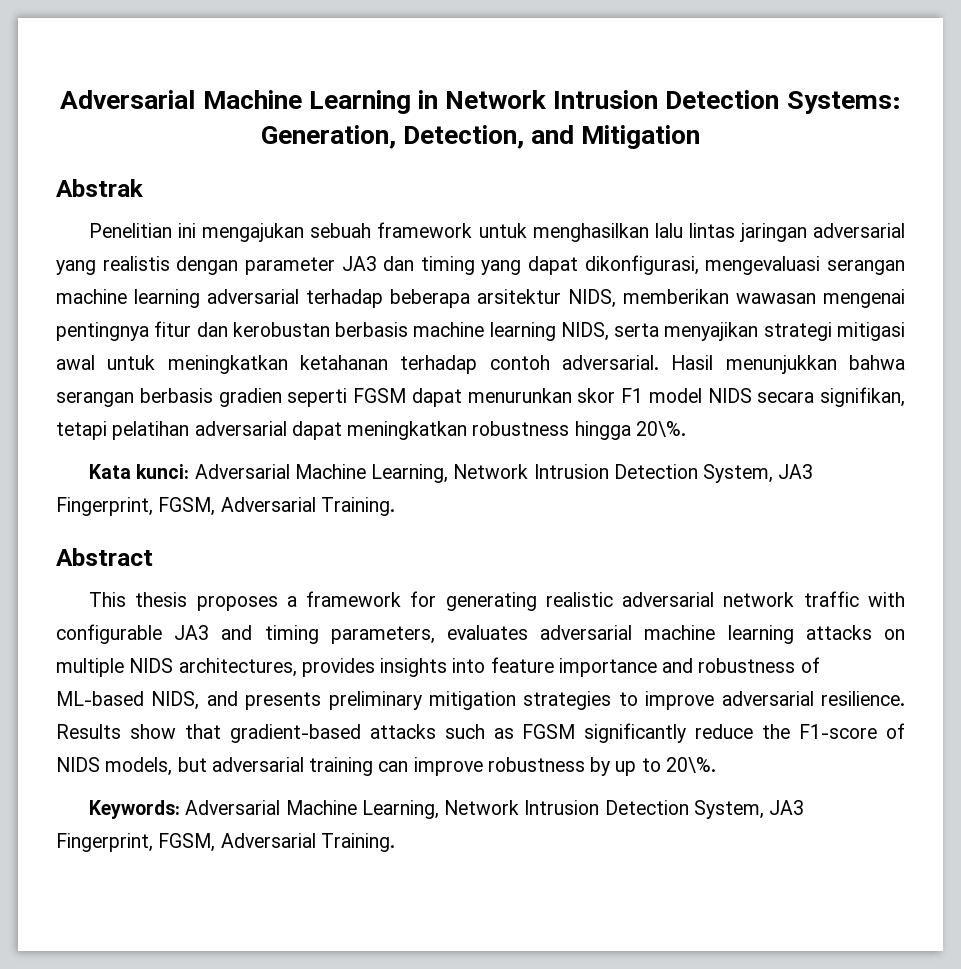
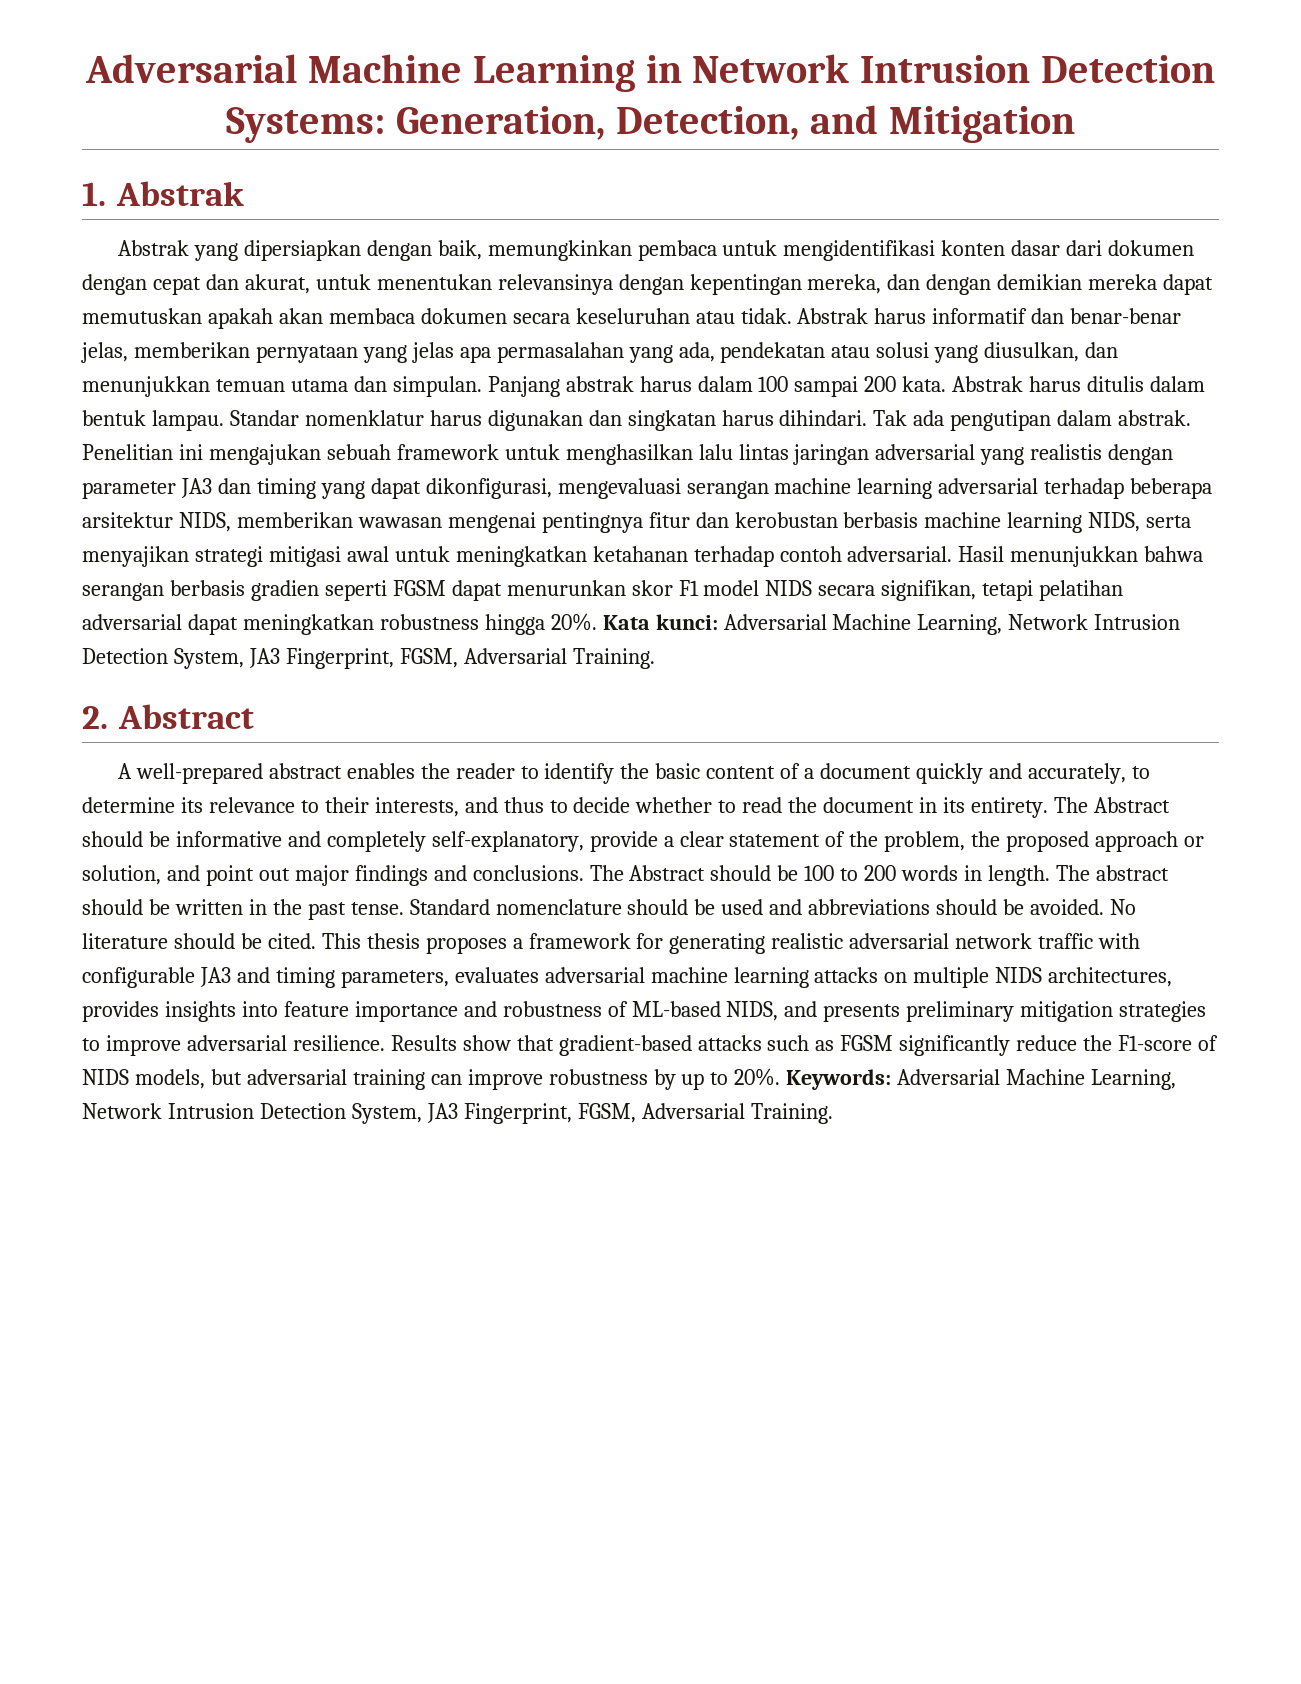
- Abstrak
+ 1. Abstrak
+ Abstrak yang dipersiapkan dengan baik, memungkinkan pembaca untuk mengidentifikasi konten dasar dari dokumen dengan cepat dan akurat, untuk menentukan relevansinya dengan kepentingan mereka, dan dengan demikian mereka dapat memutuskan apakah akan membaca dokumen secara keseluruhan atau tidak. Abstrak harus informatif dan benar-benar jelas, memberikan pernyataan yang jelas apa permasalahan yang ada, pendekatan atau solusi yang diusulkan, dan menunjukkan temuan utama dan simpulan. Panjang abstrak harus dalam 100 sampai 200 kata. Abstrak harus ditulis dalam bentuk lampau. Standar nomenklatur harus digunakan dan singkatan harus dihindari. Tak ada pengutipan dalam abstrak.
- Hasil menunjukkan bahwa serangan berbasis gradien seperti FGSM dapat menurunkan skor F1 model NIDS secara signifikan, tetapi pelatihan adversarial dapat meningkatkan robustness hingga 20\%.
- Kata kunci: Adversarial Machine Learning, Network Intrusion Detection System, JA3 Fingerprint, FGSM, Adversarial Training.
+ Hasil menunjukkan bahwa serangan berbasis gradien seperti FGSM dapat menurunkan skor F1 model NIDS secara signifikan, tetapi pelatihan adversarial dapat meningkatkan robustness hingga 20%. Kata kunci: Adversarial Machine Learning, Network Intrusion Detection System, JA3 Fingerprint, FGSM, Adversarial Training.
- Abstract
+ 2. Abstract
+ A well-prepared abstract enables the reader to identify the basic content of a document quickly and accurately, to determine its relevance to their interests, and thus to decide whether to read the document in its entirety. The Abstract should be informative and completely self-explanatory, provide a clear statement of the problem, the proposed approach or solution, and point out major findings and conclusions. The Abstract should be 100 to 200 words in length. The abstract should be written in the past tense. Standard nomenclature should be used and abbreviations should be avoided. No literature should be cited.
- Results show that gradient-based attacks such as FGSM significantly reduce the F1-score of NIDS models, but adversarial training can improve robustness by up to 20\%.
- Keywords: Adversarial Machine Learning, Network Intrusion Detection System, JA3 Fingerprint, FGSM, Adversarial Training.
+ Results show that gradient-based attacks such as FGSM significantly reduce the F1-score of NIDS models, but adversarial training can improve robustness by up to 20%. Keywords: Adversarial Machine Learning, Network Intrusion Detection System, JA3 Fingerprint, FGSM, Adversarial Training.

